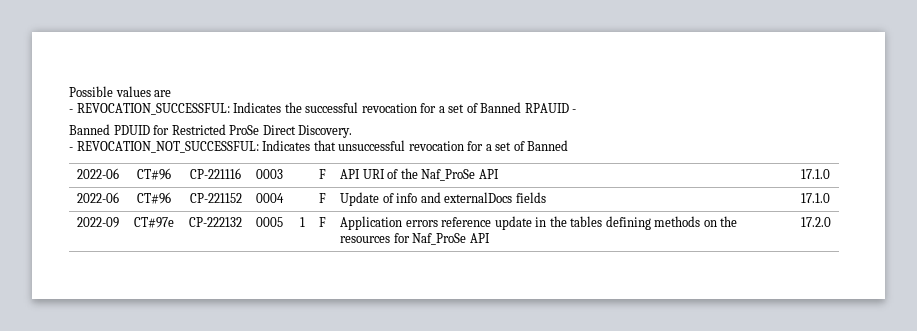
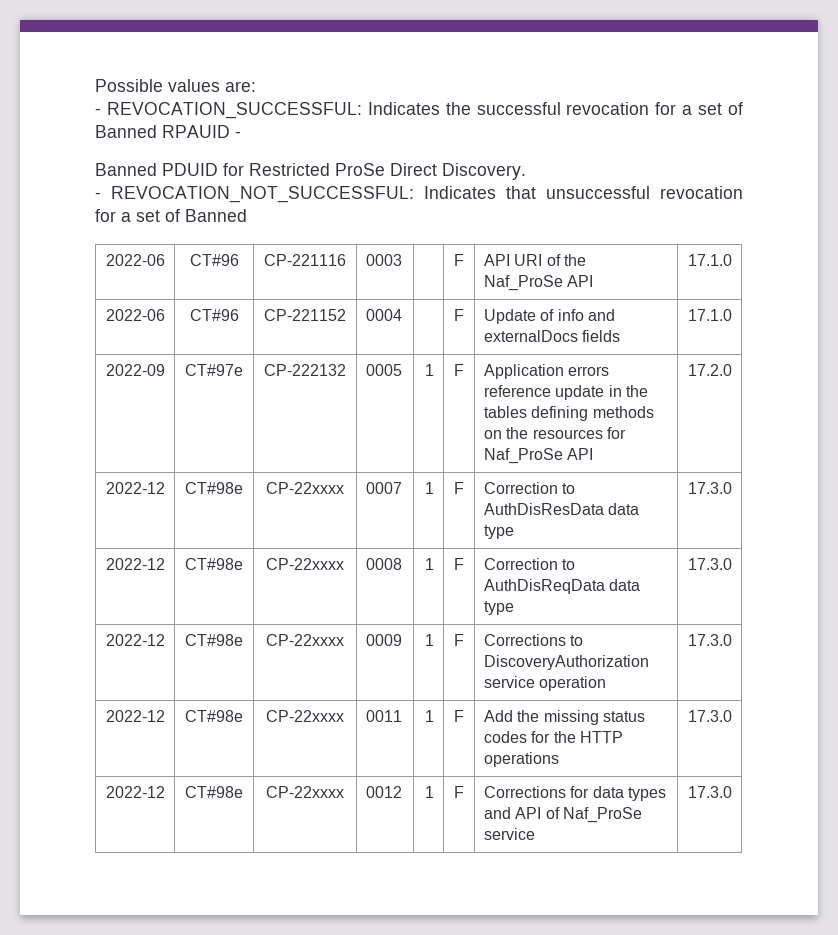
- Possible values are
+ Possible values are:
+ 2022-12 | CT#98e | CP-22xxxx | 0007 | 1 | F | Correction to AuthDisResData data type | 17.3.0
+ 2022-12 | CT#98e | CP-22xxxx | 0008 | 1 | F | Correction to AuthDisReqData data type | 17.3.0
+ 2022-12 | CT#98e | CP-22xxxx | 0009 | 1 | F | Corrections to DiscoveryAuthorization service operation | 17.3.0
+ 2022-12 | CT#98e | CP-22xxxx | 0011 | 1 | F | Add the missing status codes for the HTTP operations | 17.3.0
+ 2022-12 | CT#98e | CP-22xxxx | 0012 | 1 | F | Corrections for data types and API of Naf_ProSe service | 17.3.0

